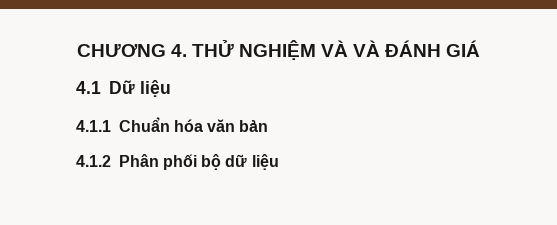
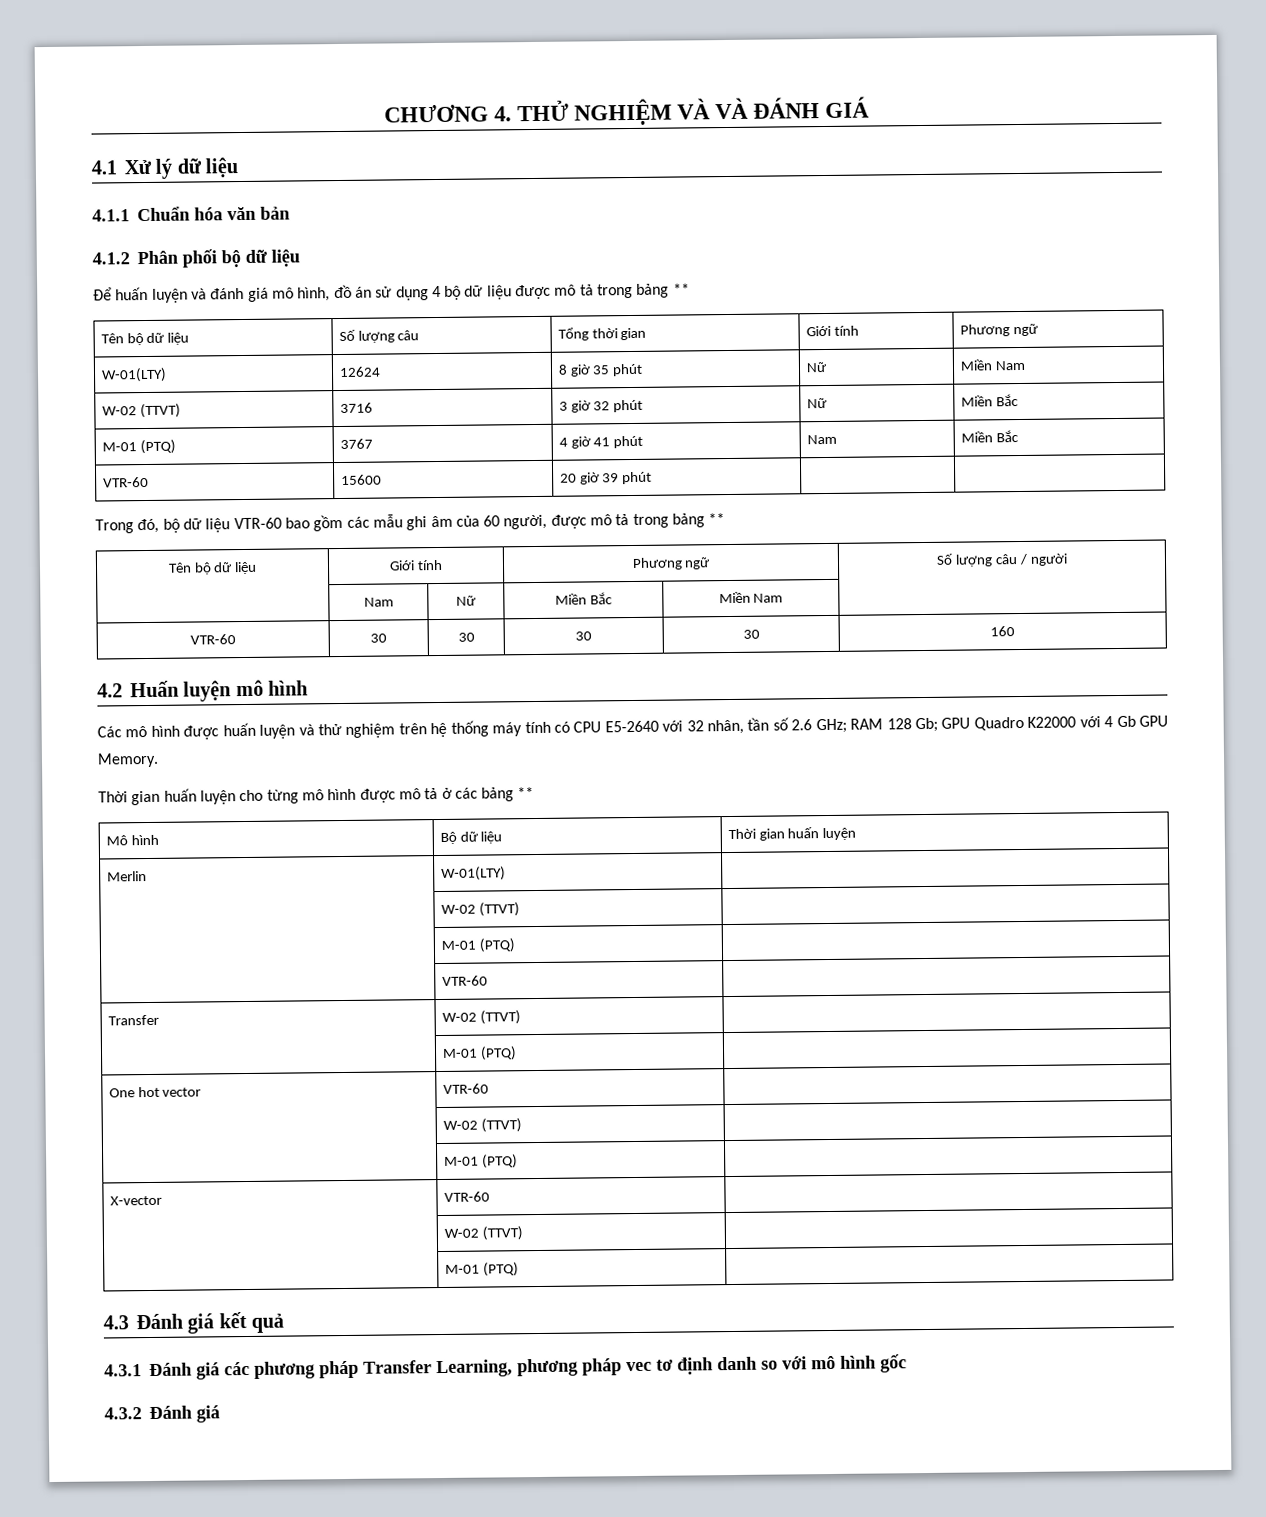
- 4.1 Dữ liệu
+ 4.1 Xử lý dữ liệu
+ Để huấn luyện và đánh giá mô hình, đồ án sử dụng 4 bộ dữ liệu được mô tả trong bảng **
+ Tên bộ dữ liệu | Số lượng câu | Tổng thời gian | Giới tính | Phương ngữ
+ W-01(LTY) | 12624 | 8 giờ 35 phút | Nữ | Miền Nam
+ W-02 (TTVT) | 3716 | 3 giờ 32 phút | Nữ | Miền Bắc
+ M-01 (PTQ) | 3767 | 4 giờ 41 phút | Nam | Miền Bắc
+ VTR-60 | 15600 | 20 giờ 39 phút | |
+ Trong đó, bộ dữ liệu VTR-60 bao gồm các mẫu ghi âm của 60 người, được mô tả trong bảng **
+ Tên bộ dữ liệu | Giới tính | Phương ngữ | Số lượng câu / người
+ | Nam | Nữ | Miền Bắc | Miền Nam |
+ VTR-60 | 30 | 30 | 30 | 30 | 160
+ 4.2 Huấn luyện mô hình
+ Các mô hình được huấn luyện và thử nghiệm trên hệ thống máy tính có CPU E5-2640 với 32 nhân, tần số 2.6 GHz; RAM 128 Gb; GPU Quadro K22000 với 4 Gb GPU Memory.
+ Thời gian huấn luyện cho từng mô hình được mô tả ở các bảng **
+ Mô hình | Bộ dữ liệu | Thời gian huấn luyện
+ Merlin | W-01(LTY) |
+ | W-02 (TTVT) |
+ | M-01 (PTQ) |
+ | VTR-60 |
+ Transfer | W-02 (TTVT) |
+ | M-01 (PTQ) |
+ One hot vector | VTR-60 |
+ | W-02 (TTVT) |
+ | M-01 (PTQ) |
+ X-vector | VTR-60 |
+ | W-02 (TTVT) |
+ | M-01 (PTQ) |
+ 4.3 Đánh giá kết quả
+ 4.3.1 Đánh giá các phương pháp Transfer Learning, phương pháp vec tơ định danh so với mô hình gốc
+ 4.3.2 Đánh giá

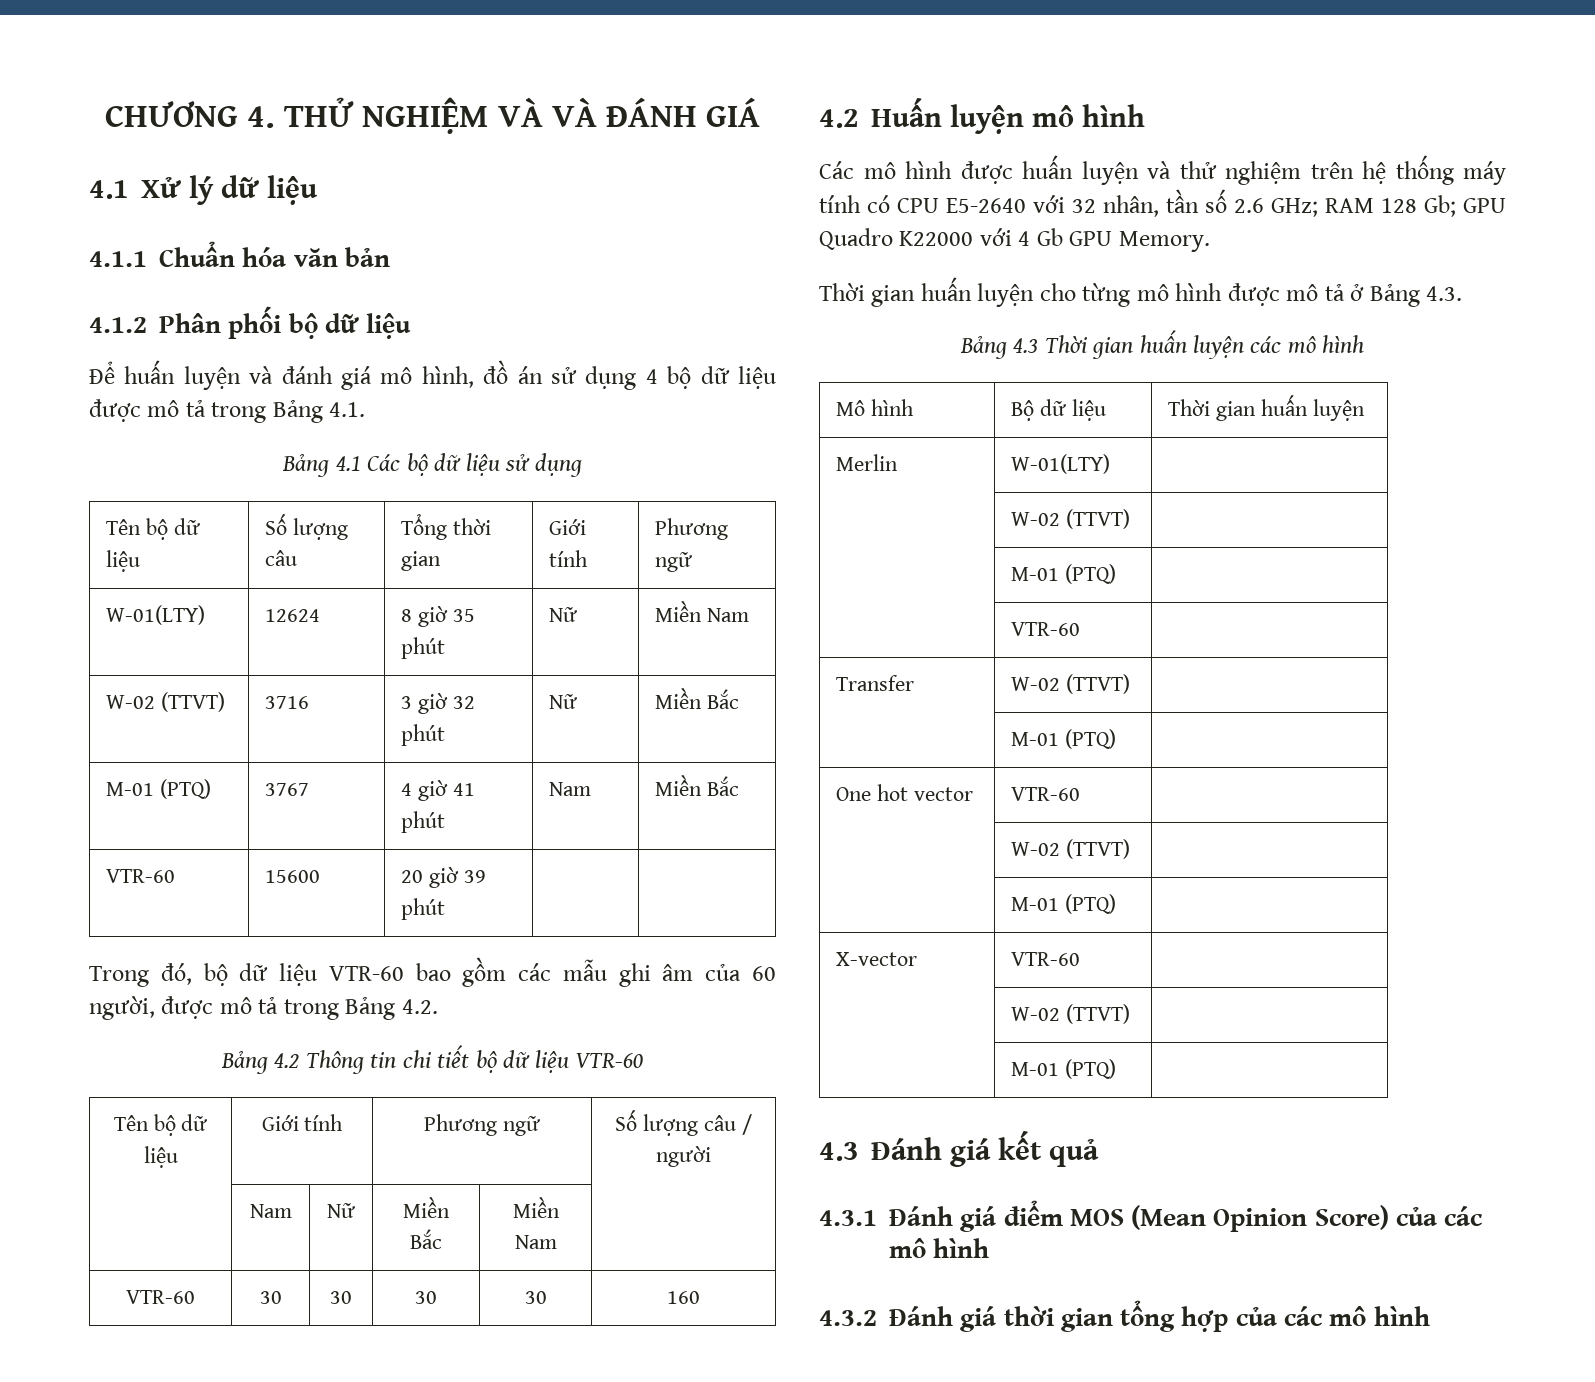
- Để huấn luyện và đánh giá mô hình, đồ án sử dụng 4 bộ dữ liệu được mô tả trong bảng **
+ Để huấn luyện và đánh giá mô hình, đồ án sử dụng 4 bộ dữ liệu được mô tả trong Bảng 4.1.
+ Bảng 4.1 Các bộ dữ liệu sử dụng
- Trong đó, bộ dữ liệu VTR-60 bao gồm các mẫu ghi âm của 60 người, được mô tả trong bảng **
+ Trong đó, bộ dữ liệu VTR-60 bao gồm các mẫu ghi âm của 60 người, được mô tả trong Bảng 4.2.
+ Bảng 4.2 Thông tin chi tiết bộ dữ liệu VTR-60
- Thời gian huấn luyện cho từng mô hình được mô tả ở các bảng **
+ Thời gian huấn luyện cho từng mô hình được mô tả ở Bảng 4.3.
+ Bảng 4.3 Thời gian huấn luyện các mô hình
- 4.3.1 Đánh giá các phương pháp Transfer Learning, phương pháp vec tơ định danh so với mô hình gốc
+ 4.3.1 Đánh giá điểm MOS (Mean Opinion Score) của các mô hình
- 4.3.2 Đánh giá
+ 4.3.2 Đánh giá thời gian tổng hợp của các mô hình

